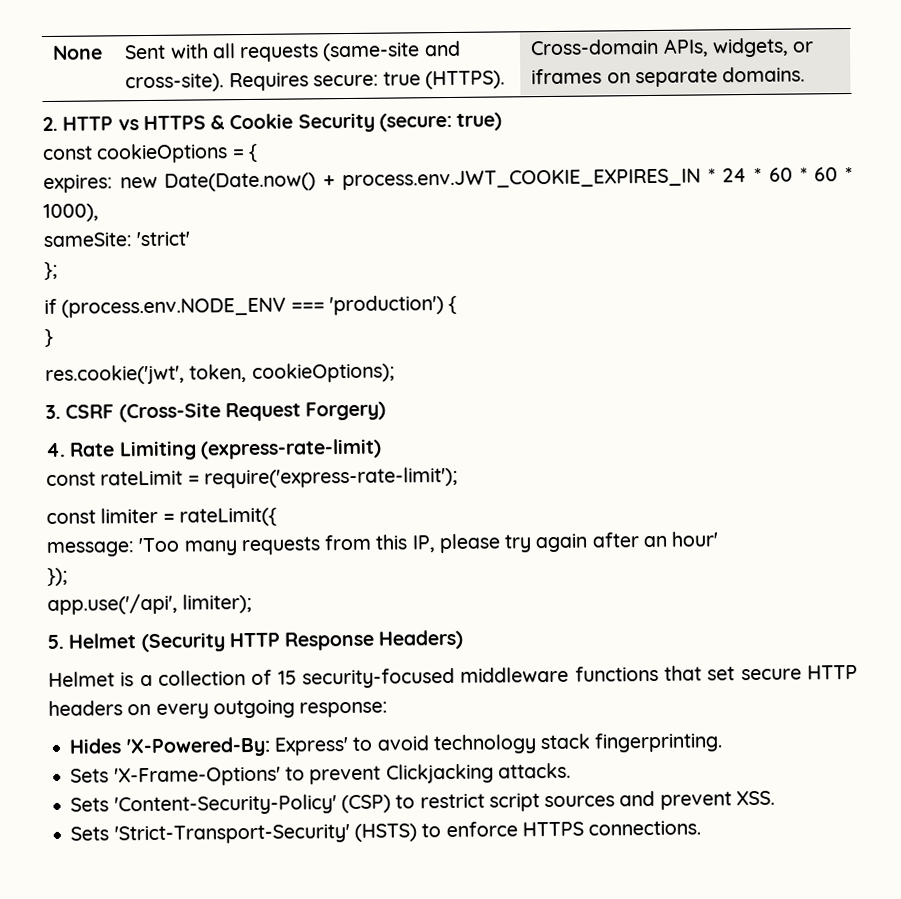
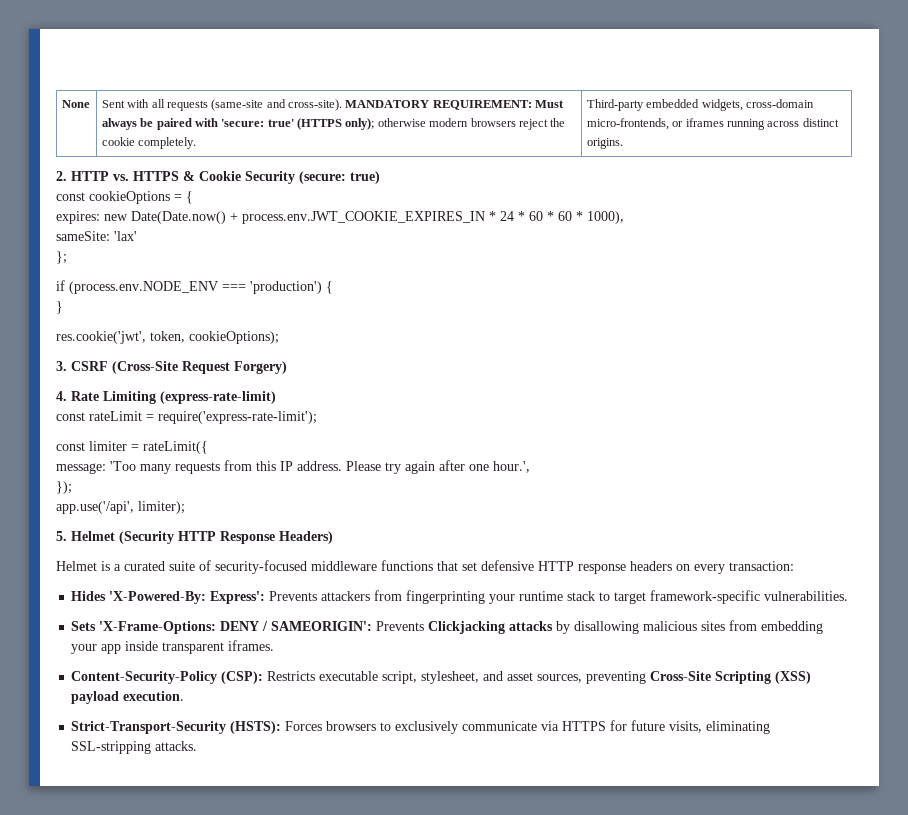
- None | Sent with all requests (same-site and cross-site). Requires secure: true (HTTPS). | Cross-domain APIs, widgets, or iframes on separate domains.
+ None | Sent with all requests (same-site and cross-site). MANDATORY REQUIREMENT: Must always be paired with 'secure: true' (HTTPS only); otherwise modern browsers reject the cookie completely. | Third-party embedded widgets, cross-domain micro-frontends, or iframes running across distinct origins.
- 2. HTTP vs HTTPS & Cookie Security (secure: true)
+ 2. HTTP vs. HTTPS & Cookie Security (secure: true)
- sameSite: 'strict'
+ sameSite: 'lax'
- message: 'Too many requests from this IP, please try again after an hour'
+ message: 'Too many requests from this IP address. Please try again after one hour.',
- Helmet is a collection of 15 security-focused middleware functions that set secure HTTP headers on every outgoing response:
+ Helmet is a curated suite of security-focused middleware functions that set defensive HTTP response headers on every transaction:
- Hides 'X-Powered-By: Express' to avoid technology stack fingerprinting.
- Sets 'X-Frame-Options' to prevent Clickjacking attacks.
- Sets 'Content-Security-Policy' (CSP) to restrict script sources and prevent XSS.
- Sets 'Strict-Transport-Security' (HSTS) to enforce HTTPS connections.
+ Hides 'X-Powered-By: Express': Prevents attackers from fingerprinting your runtime stack to target framework-specific vulnerabilities.
+ Sets 'X-Frame-Options: DENY / SAMEORIGIN': Prevents Clickjacking attacks by disallowing malicious sites from embedding your app inside transparent iframes.
+ Content-Security-Policy (CSP): Restricts executable script, stylesheet, and asset sources, preventing Cross-Site Scripting (XSS) payload execution.
+ Strict-Transport-Security (HSTS): Forces browsers to exclusively communicate via HTTPS for future visits, eliminating SSL-stripping attacks.

